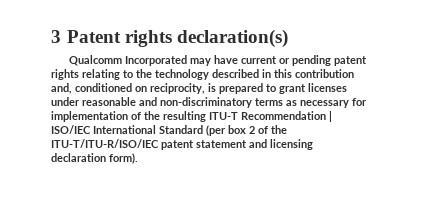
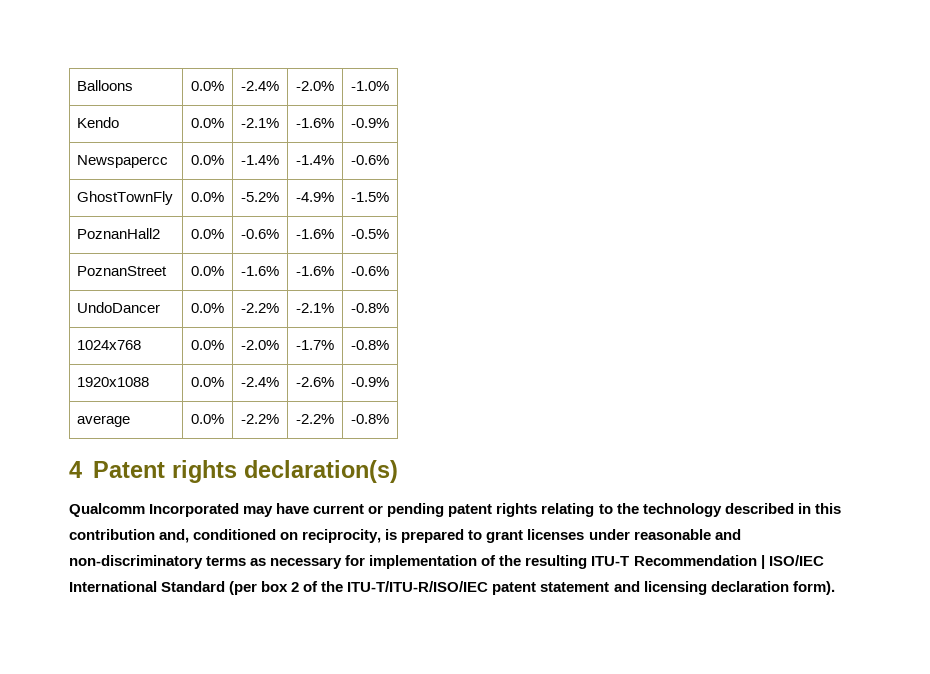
- 3 Patent rights declaration(s)
+ Balloons | 0.0% | -2.4% | -2.0% | -1.0%
+ Kendo | 0.0% | -2.1% | -1.6% | -0.9%
+ Newspapercc | 0.0% | -1.4% | -1.4% | -0.6%
+ GhostTownFly | 0.0% | -5.2% | -4.9% | -1.5%
+ PoznanHall2 | 0.0% | -0.6% | -1.6% | -0.5%
+ PoznanStreet | 0.0% | -1.6% | -1.6% | -0.6%
+ UndoDancer | 0.0% | -2.2% | -2.1% | -0.8%
+ 1024x768 | 0.0% | -2.0% | -1.7% | -0.8%
+ 1920x1088 | 0.0% | -2.4% | -2.6% | -0.9%
+ average | 0.0% | -2.2% | -2.2% | -0.8%
+ 4 Patent rights declaration(s)

